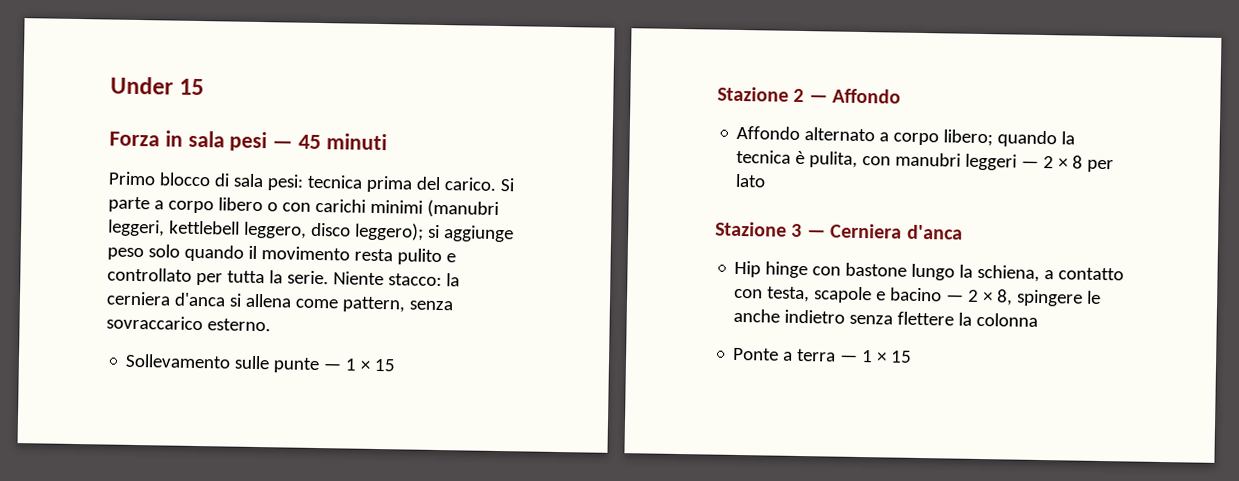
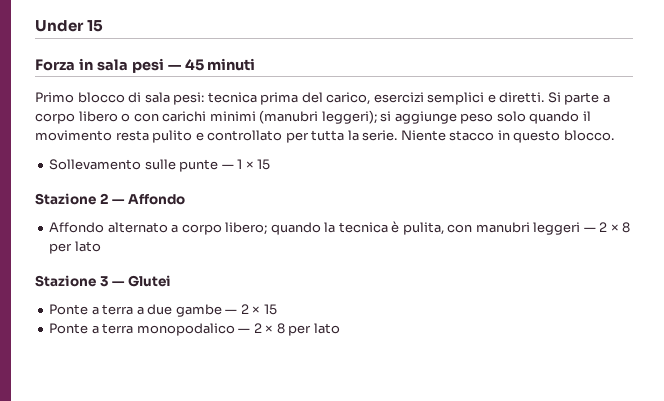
- Primo blocco di sala pesi: tecnica prima del carico.
+ Primo blocco di sala pesi: tecnica prima del carico, esercizi semplici e diretti.
- Si parte a corpo libero o con carichi minimi (manubri leggeri, kettlebell leggero, disco leggero); si aggiunge peso solo quando il movimento resta pulito e controllato per tutta la serie.
+ Si parte a corpo libero o con carichi minimi (manubri leggeri); si aggiunge peso solo quando il movimento resta pulito e controllato per tutta la serie.
- Niente stacco: la cerniera d'anca si allena come pattern, senza sovraccarico esterno.
+ Niente stacco in questo blocco.
- Stazione 3 — Cerniera d'anca
- Hip hinge con bastone lungo la schiena, a contatto con testa, scapole e bacino — 2 × 8, spingere le anche indietro senza flettere la colonna
- Ponte a terra — 1 × 15
+ Stazione 3 — Glutei
+ Ponte a terra a due gambe — 2 × 15
+ Ponte a terra monopodalico — 2 × 8 per lato

